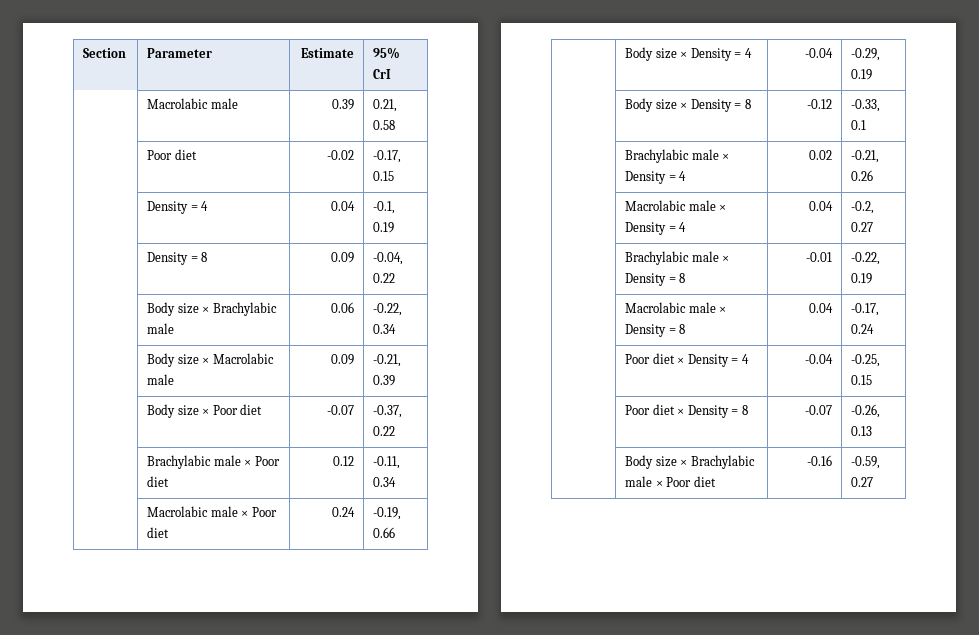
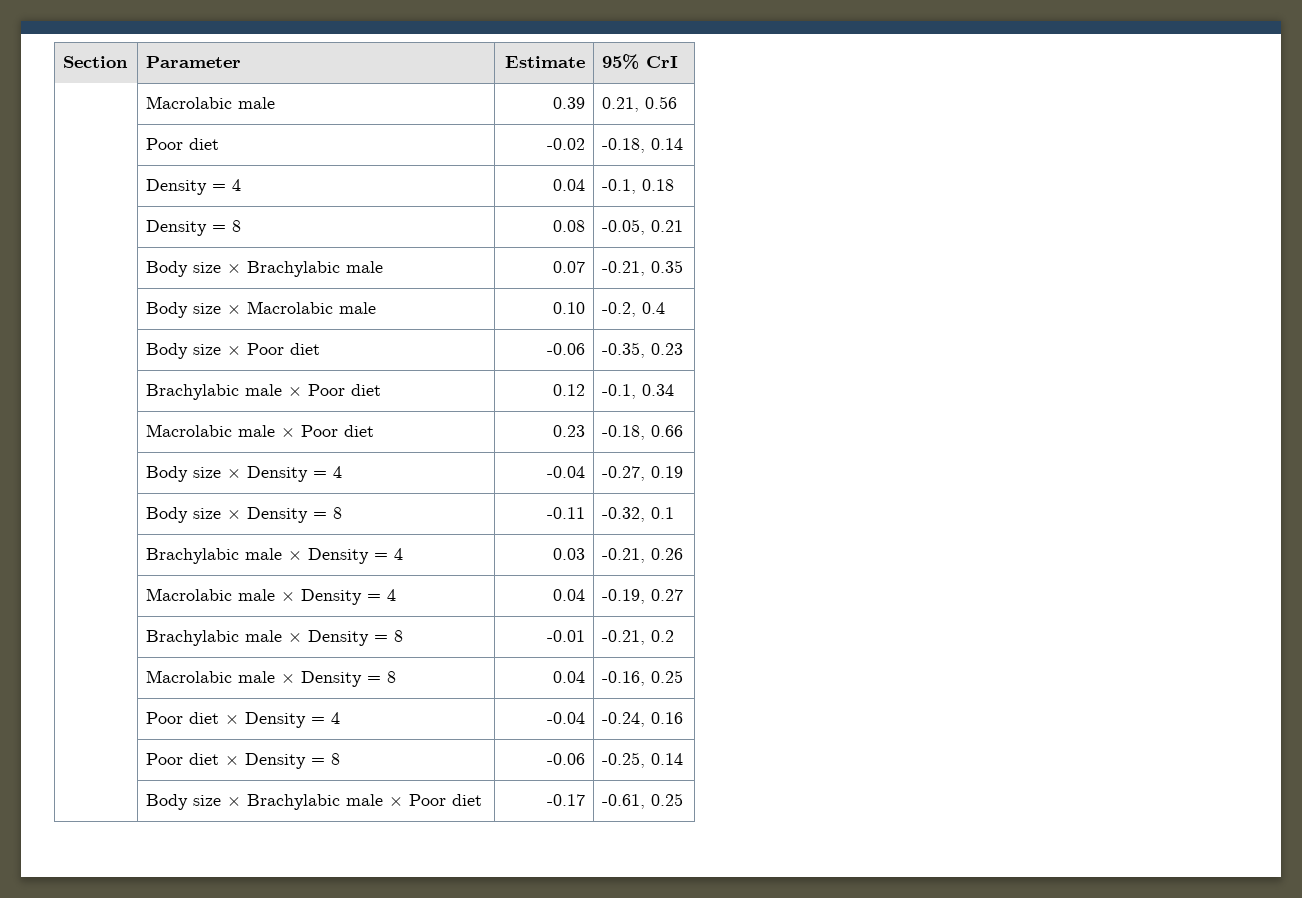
- | Macrolabic male | 0.39 | 0.21, 0.58
+ | Macrolabic male | 0.39 | 0.21, 0.56
- | Poor diet | -0.02 | -0.17, 0.15
+ | Poor diet | -0.02 | -0.18, 0.14
- | Density = 4 | 0.04 | -0.1, 0.19
- | Density = 8 | 0.09 | -0.04, 0.22
+ | Density = 4 | 0.04 | -0.1, 0.18
+ | Density = 8 | 0.08 | -0.05, 0.21
- | Body size × Brachylabic male | 0.06 | -0.22, 0.34
+ | Body size × Brachylabic male | 0.07 | -0.21, 0.35
- | Body size × Macrolabic male | 0.09 | -0.21, 0.39
+ | Body size × Macrolabic male | 0.10 | -0.2, 0.4
- | Body size × Poor diet | -0.07 | -0.37, 0.22
+ | Body size × Poor diet | -0.06 | -0.35, 0.23
- | Brachylabic male × Poor diet | 0.12 | -0.11, 0.34
+ | Brachylabic male × Poor diet | 0.12 | -0.1, 0.34
- | Macrolabic male × Poor diet | 0.24 | -0.19, 0.66
+ | Macrolabic male × Poor diet | 0.23 | -0.18, 0.66
- | Body size × Density = 4 | -0.04 | -0.29, 0.19
+ | Body size × Density = 4 | -0.04 | -0.27, 0.19
- | Body size × Density = 8 | -0.12 | -0.33, 0.1
+ | Body size × Density = 8 | -0.11 | -0.32, 0.1
- | Brachylabic male × Density = 4 | 0.02 | -0.21, 0.26
+ | Brachylabic male × Density = 4 | 0.03 | -0.21, 0.26
- | Macrolabic male × Density = 4 | 0.04 | -0.2, 0.27
+ | Macrolabic male × Density = 4 | 0.04 | -0.19, 0.27
- | Brachylabic male × Density = 8 | -0.01 | -0.22, 0.19
+ | Brachylabic male × Density = 8 | -0.01 | -0.21, 0.2
- | Macrolabic male × Density = 8 | 0.04 | -0.17, 0.24
+ | Macrolabic male × Density = 8 | 0.04 | -0.16, 0.25
- | Poor diet × Density = 4 | -0.04 | -0.25, 0.15
+ | Poor diet × Density = 4 | -0.04 | -0.24, 0.16
- | Poor diet × Density = 8 | -0.07 | -0.26, 0.13
+ | Poor diet × Density = 8 | -0.06 | -0.25, 0.14
- | Body size × Brachylabic male × Poor diet | -0.16 | -0.59, 0.27
+ | Body size × Brachylabic male × Poor diet | -0.17 | -0.61, 0.25

